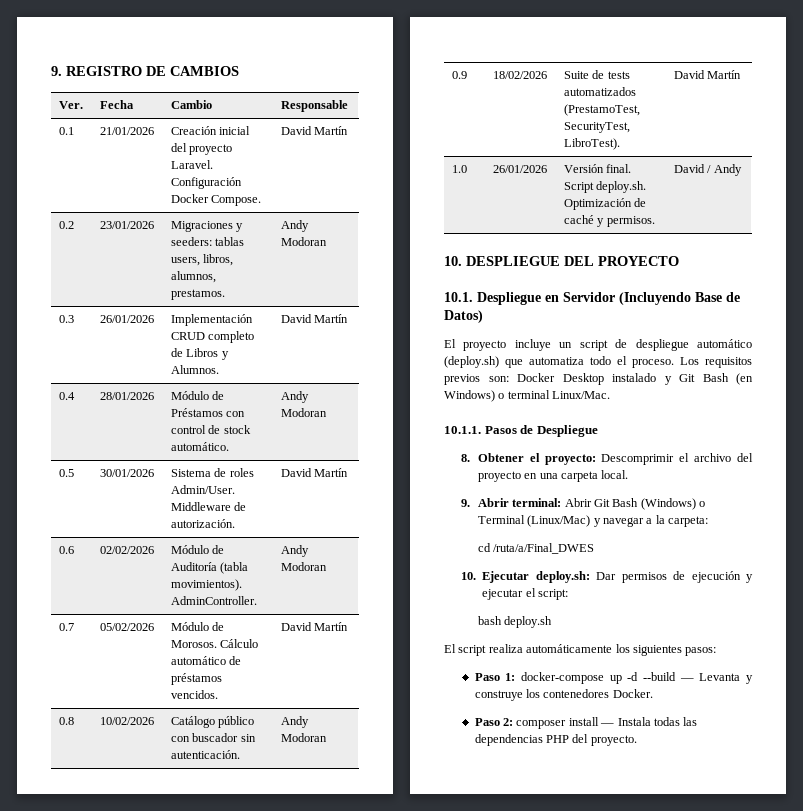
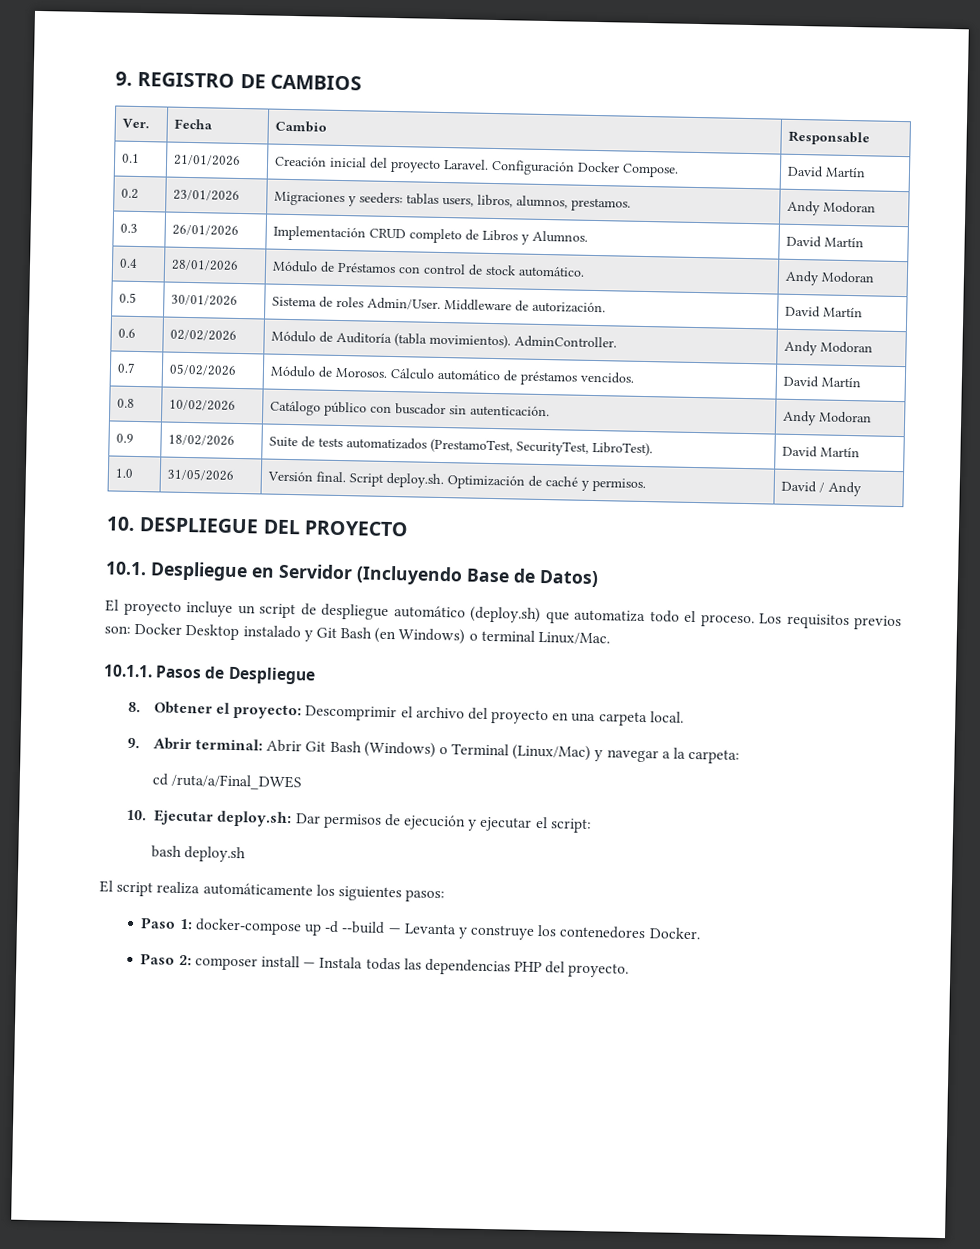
- 1.0 | 26/01/2026 | Versión final. Script deploy.sh. Optimización de caché y permisos. | David / Andy
+ 1.0 | 31/05/2026 | Versión final. Script deploy.sh. Optimización de caché y permisos. | David / Andy

